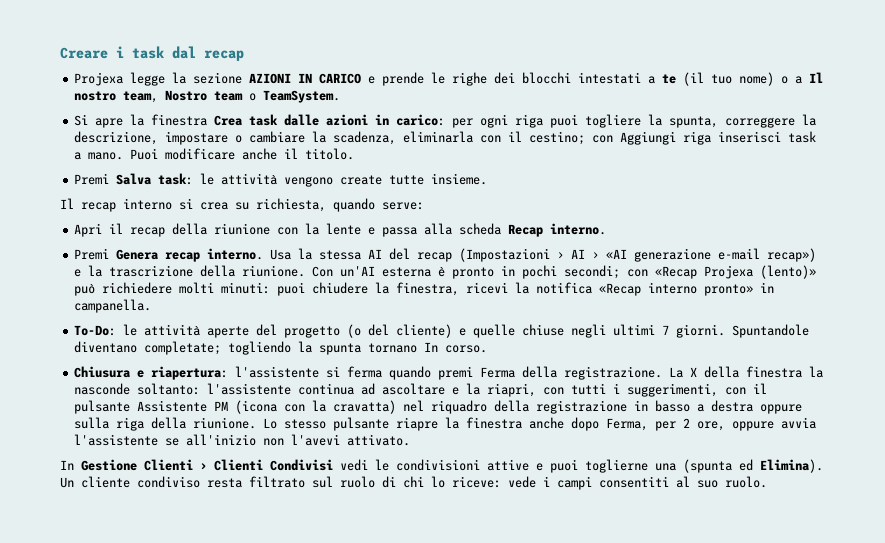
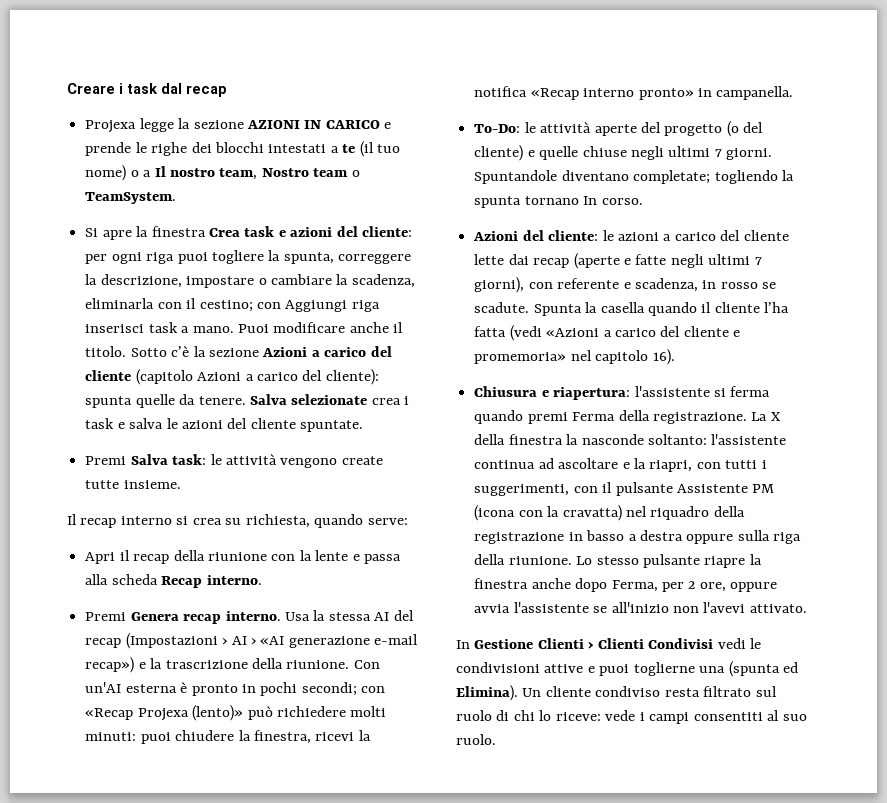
- Si apre la finestra Crea task dalle azioni in carico: per ogni riga puoi togliere la spunta, correggere la descrizione, impostare o cambiare la scadenza, eliminarla con il cestino; con Aggiungi riga inserisci task a mano.
+ Si apre la finestra Crea task e azioni del cliente: per ogni riga puoi togliere la spunta, correggere la descrizione, impostare o cambiare la scadenza, eliminarla con il cestino; con Aggiungi riga inserisci task a mano.
+ Sotto c’è la sezione Azioni a carico del cliente (capitolo Azioni a carico del cliente): spunta quelle da tenere. Salva selezionate crea i task e salva le azioni del cliente spuntate.
+ Azioni del cliente: le azioni a carico del cliente lette dai recap (aperte e fatte negli ultimi 7 giorni), con referente e scadenza, in rosso se scadute. Spunta la casella quando il cliente l’ha fatta (vedi «Azioni a carico del cliente e promemoria» nel capitolo 16).

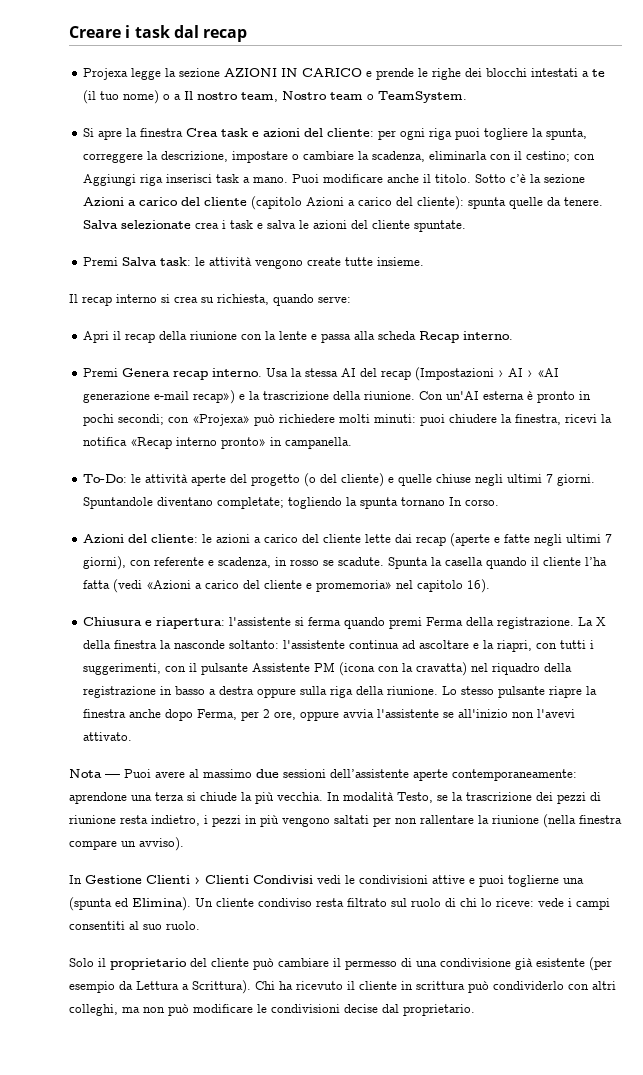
- Con un'AI esterna è pronto in pochi secondi; con «Recap Projexa (lento)» può richiedere molti minuti: puoi chiudere la finestra, ricevi la notifica «Recap interno pronto» in campanella.
+ Con un'AI esterna è pronto in pochi secondi; con «Projexa» può richiedere molti minuti: puoi chiudere la finestra, ricevi la notifica «Recap interno pronto» in campanella.
+ Nota — Puoi avere al massimo due sessioni dell’assistente aperte contemporaneamente: aprendone una terza si chiude la più vecchia. In modalità Testo, se la trascrizione dei pezzi di riunione resta indietro, i pezzi in più vengono saltati per non rallentare la riunione (nella finestra compare un avviso).
+ Solo il proprietario del cliente può cambiare il permesso di una condivisione già esistente (per esempio da Lettura a Scrittura). Chi ha ricevuto il cliente in scrittura può condividerlo con altri colleghi, ma non può modificare le condivisioni decise dal proprietario.

